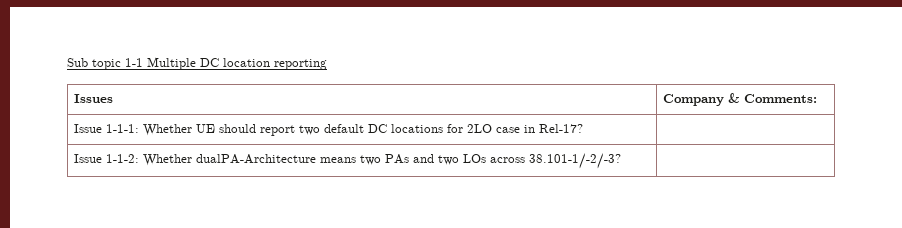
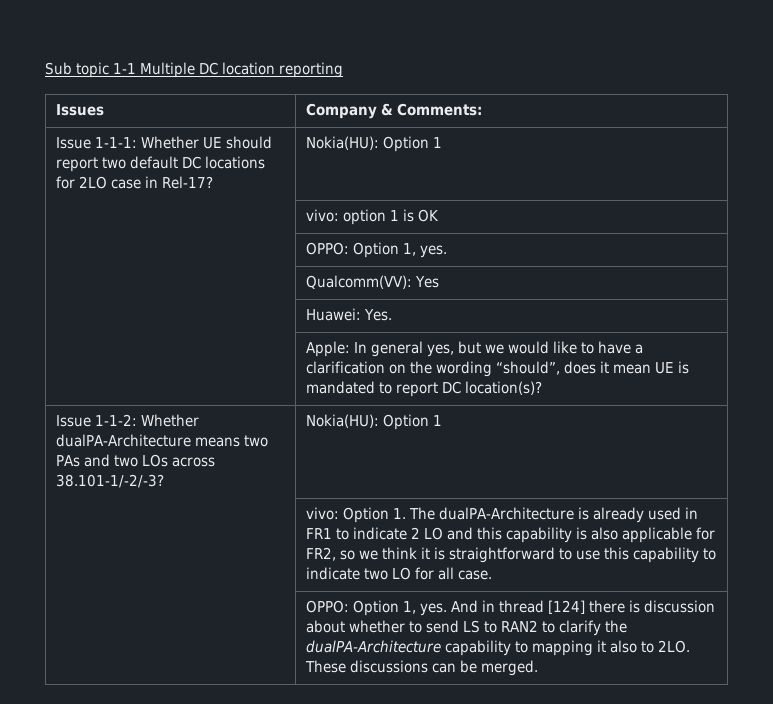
- Issue 1-1-1: Whether UE should report two default DC locations for 2LO case in Rel-17? |
+ Issue 1-1-1: Whether UE should report two default DC locations for 2LO case in Rel-17? | Nokia(HU): Option 1
+ | vivo: option 1 is OK
+ | OPPO: Option 1, yes.
+ | Qualcomm(VV): Yes
+ | Huawei: Yes.
+ | Apple: In general yes, but we would like to have a clarification on the wording “should”, does it mean UE is mandated to report DC location(s)?
- Issue 1-1-2: Whether dualPA-Architecture means two PAs and two LOs across 38.101-1/-2/-3? |
+ Issue 1-1-2: Whether dualPA-Architecture means two PAs and two LOs across 38.101-1/-2/-3? | Nokia(HU): Option 1
+ | vivo: Option 1. The dualPA-Architecture is already used in FR1 to indicate 2 LO and this capability is also applicable for FR2, so we think it is straightforward to use this capability to indicate two LO for all case.
+ | OPPO: Option 1, yes. And in thread [124] there is discussion about whether to send LS to RAN2 to clarify the dualPA-Architecture capability to mapping it also to 2LO. These discussions can be merged.

